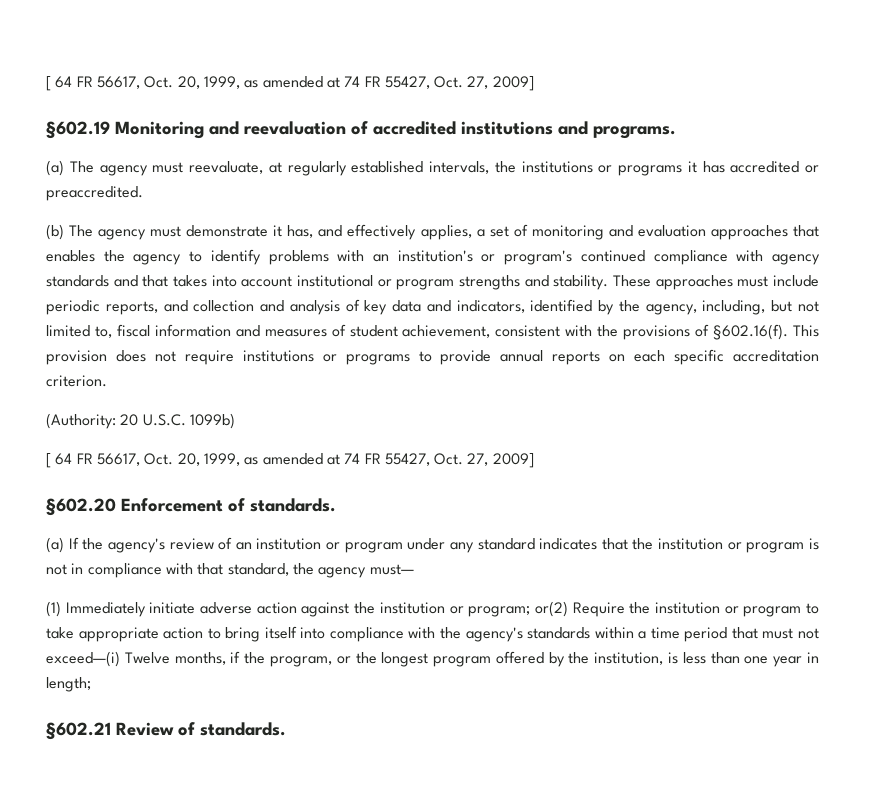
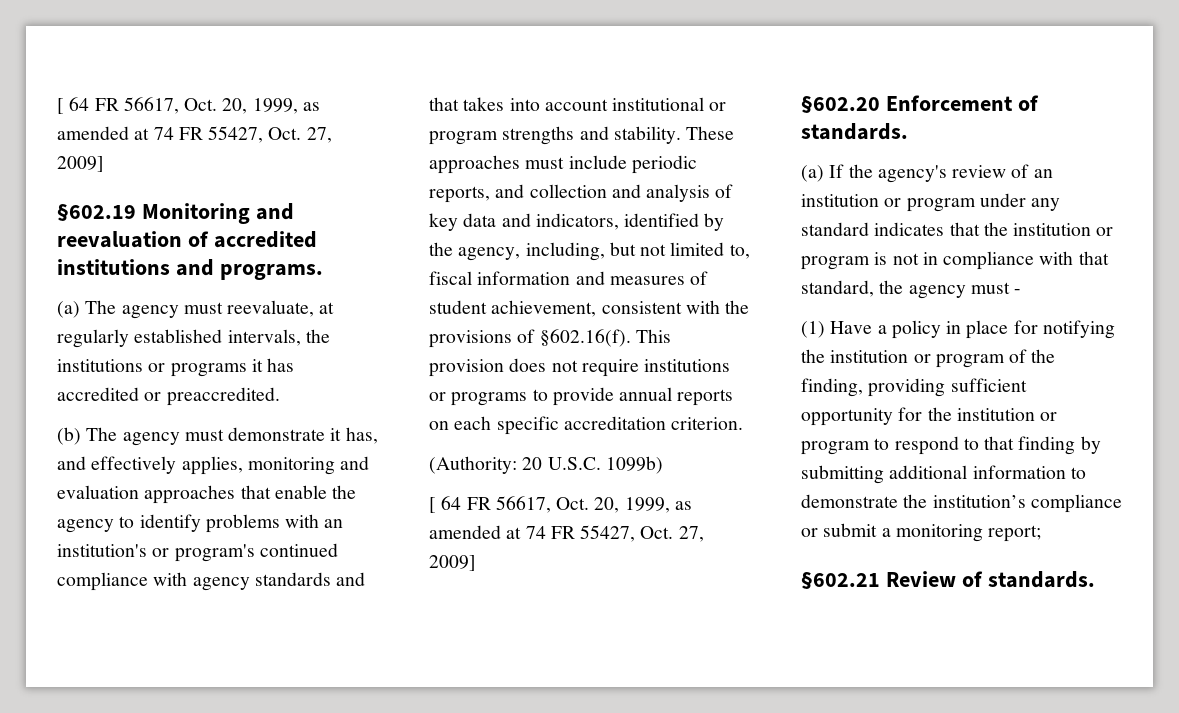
- (b) The agency must demonstrate it has, and effectively applies, a set of monitoring and evaluation approaches that enables the agency to identify problems with an institution's or program's continued compliance with agency standards and that takes into account institutional or program strengths and stability.
+ (b) The agency must demonstrate it has, and effectively applies, monitoring and evaluation approaches that enable the agency to identify problems with an institution's or program's continued compliance with agency standards and that takes into account institutional or program strengths and stability.
- (a) If the agency's review of an institution or program under any standard indicates that the institution or program is not in compliance with that standard, the agency must—
+ (a) If the agency's review of an institution or program under any standard indicates that the institution or program is not in compliance with that standard, the agency must -
- (1) Immediately initiate adverse action against the institution or program; or(2) Require the institution or program to take appropriate action to bring itself into compliance with the agency's standards within a time period that must not exceed—(i) Twelve months, if the program, or the longest program offered by the institution, is less than one year in length;
+ (1) Have a policy in place for notifying the institution or program of the finding, providing sufficient opportunity for the institution or program to respond to that finding by submitting additional information to demonstrate the institution’s compliance or submit a monitoring report;

